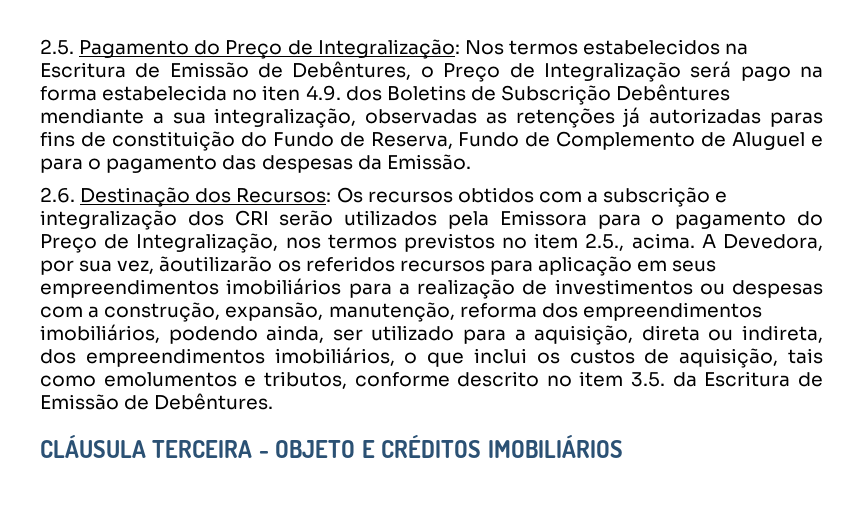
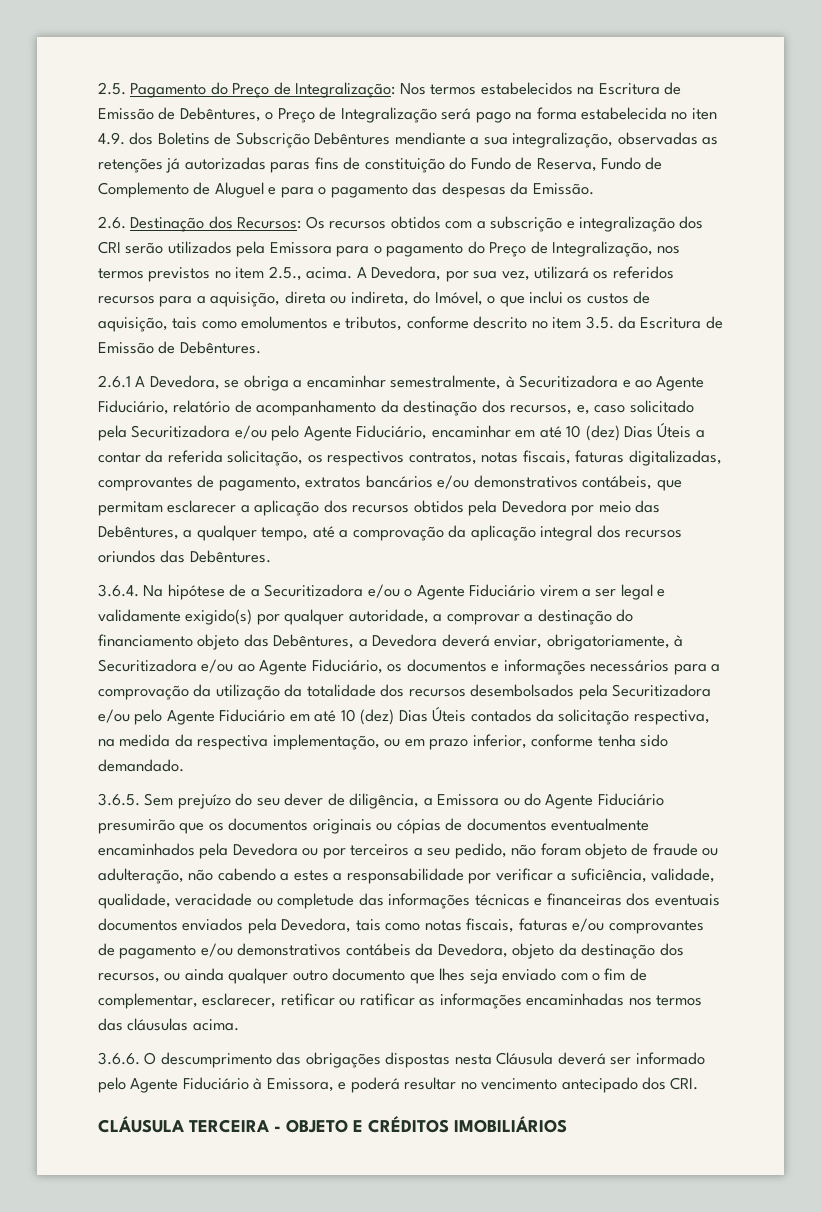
- A Devedora, por sua vez, ãoutilizarão os referidos recursos para aplicação em seus empreendimentos imobiliários para a realização de investimentos ou despesas com a construção, expansão, manutenção, reforma dos empreendimentos imobiliários, podendo ainda, ser utilizado para a aquisição, direta ou indireta, dos empreendimentos imobiliários, o que inclui os custos de aquisição, tais como emolumentos e tributos, conforme descrito no item 3.5. da Escritura de Emissão de Debêntures.
+ A Devedora, por sua vez, utilizará os referidos recursos para a aquisição, direta ou indireta, do Imóvel, o que inclui os custos de aquisição, tais como emolumentos e tributos, conforme descrito no item 3.5. da Escritura de Emissão de Debêntures.
+ 2.6.1 A Devedora, se obriga a encaminhar semestralmente, à Securitizadora e ao Agente Fiduciário, relatório de acompanhamento da destinação dos recursos, e, caso solicitado pela Securitizadora e/ou pelo Agente Fiduciário, encaminhar em até 10 (dez) Dias Úteis a contar da referida solicitação, os respectivos contratos, notas fiscais, faturas digitalizadas, comprovantes de pagamento, extratos bancários e/ou demonstrativos contábeis, que permitam esclarecer a aplicação dos recursos obtidos pela Devedora por meio das Debêntures, a qualquer tempo, até a comprovação da aplicação integral dos recursos oriundos das Debêntures.
+ 3.6.4. Na hipótese de a Securitizadora e/ou o Agente Fiduciário virem a ser legal e validamente exigido(s) por qualquer autoridade, a comprovar a destinação do financiamento objeto das Debêntures, a Devedora deverá enviar, obrigatoriamente, à Securitizadora e/ou ao Agente Fiduciário, os documentos e informações necessários para a comprovação da utilização da totalidade dos recursos desembolsados pela Securitizadora e/ou pelo Agente Fiduciário em até 10 (dez) Dias Úteis contados da solicitação respectiva, na medida da respectiva implementação, ou em prazo inferior, conforme tenha sido demandado.
+ 3.6.5. Sem prejuízo do seu dever de diligência, a Emissora ou do Agente Fiduciário presumirão que os documentos originais ou cópias de documentos eventualmente encaminhados pela Devedora ou por terceiros a seu pedido, não foram objeto de fraude ou adulteração, não cabendo a estes a responsabilidade por verificar a suficiência, validade, qualidade, veracidade ou completude das informações técnicas e financeiras dos eventuais documentos enviados pela Devedora, tais como notas fiscais, faturas e/ou comprovantes de pagamento e/ou demonstrativos contábeis da Devedora, objeto da destinação dos recursos, ou ainda qualquer outro documento que lhes seja enviado com o fim de complementar, esclarecer, retificar ou ratificar as informações encaminhadas nos termos das cláusulas acima.
+ 3.6.6. O descumprimento das obrigações dispostas nesta Cláusula deverá ser informado pelo Agente Fiduciário à Emissora, e poderá resultar no vencimento antecipado dos CRI.

